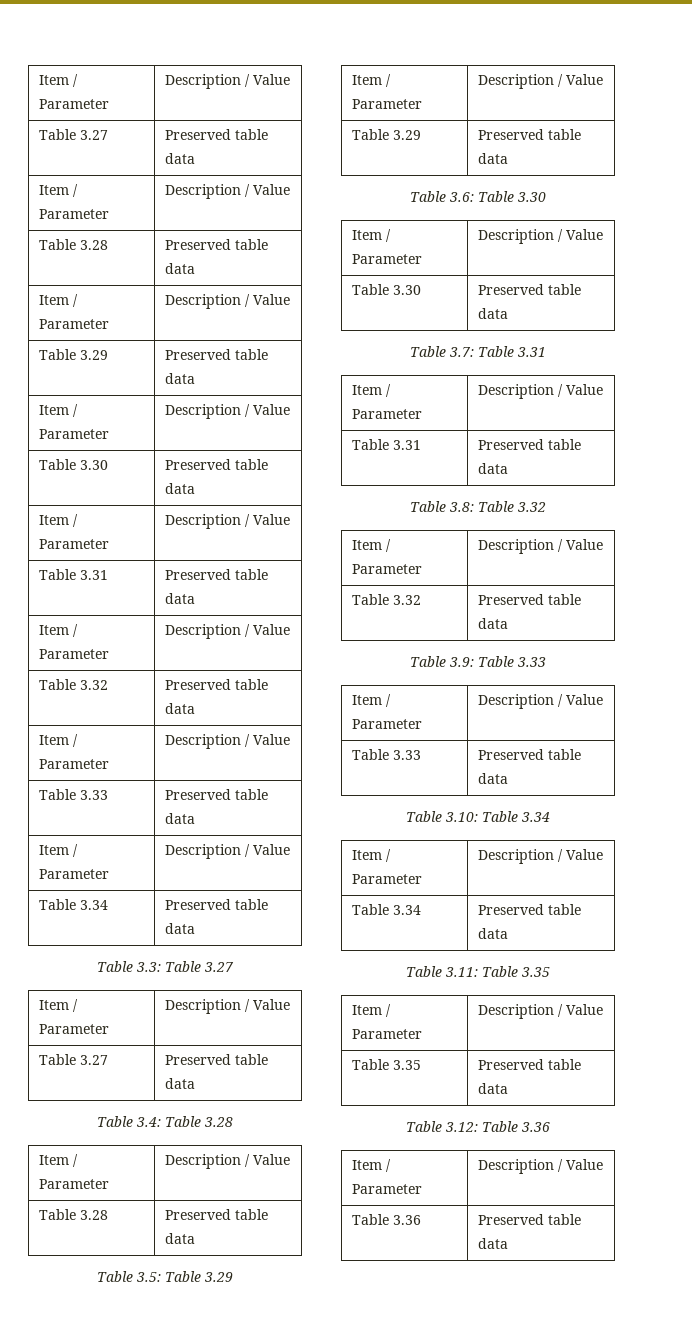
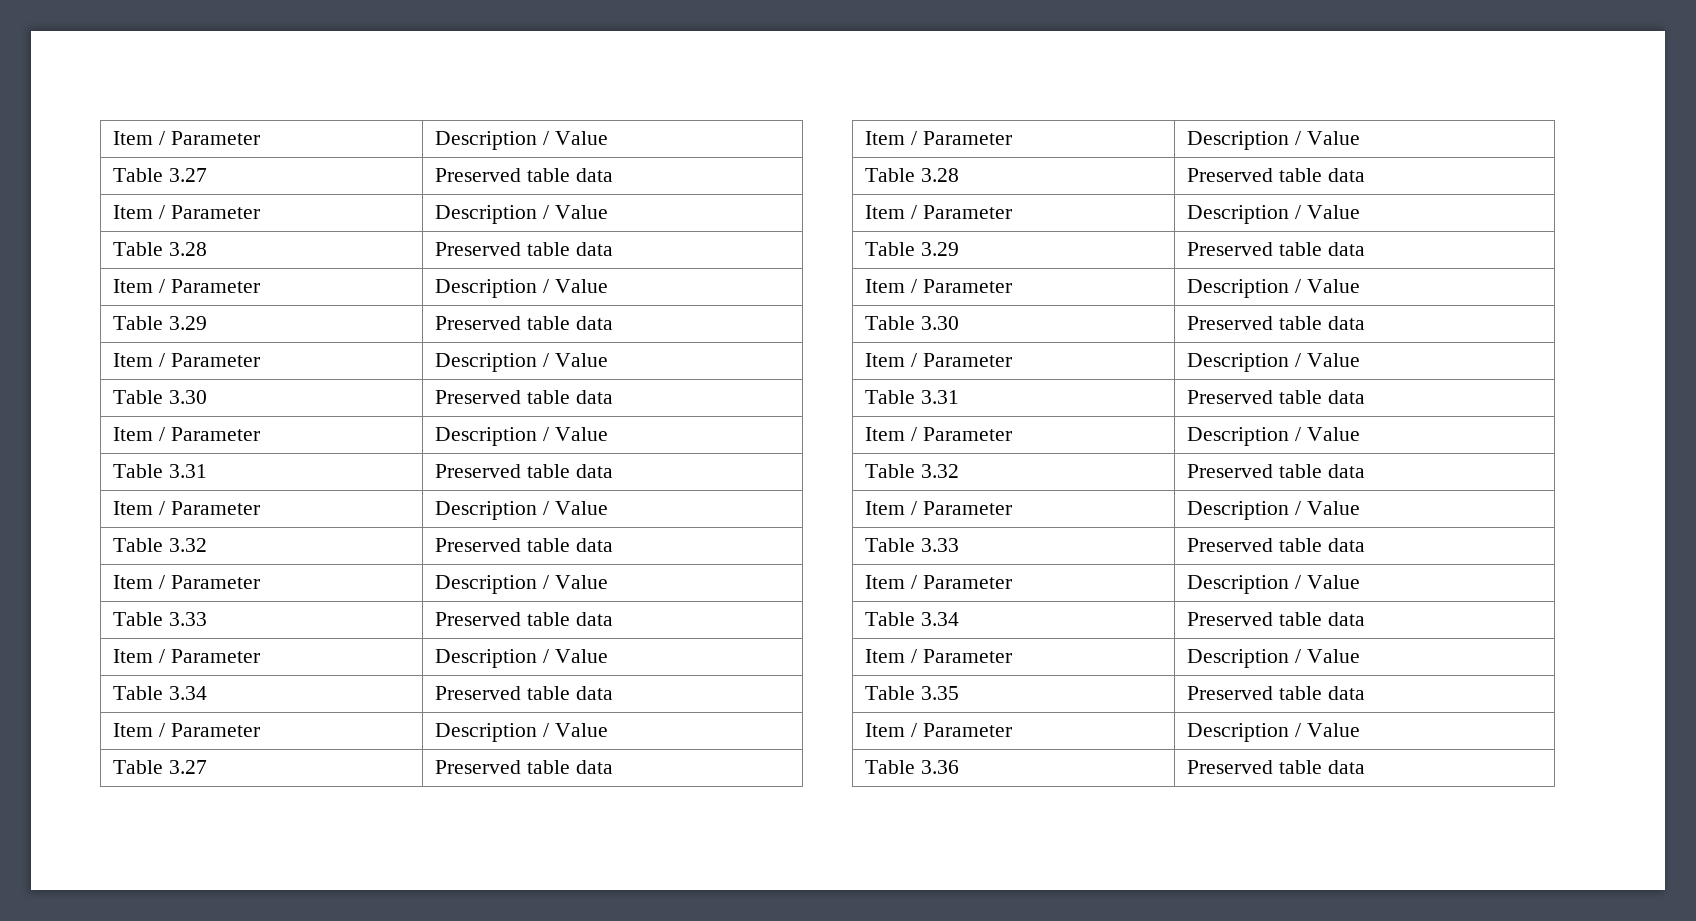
- Table 3.3: Table 3.27
- Table 3.4: Table 3.28
- Table 3.5: Table 3.29
- Table 3.6: Table 3.30
- Table 3.7: Table 3.31
- Table 3.8: Table 3.32
- Table 3.9: Table 3.33
- Table 3.10: Table 3.34
- Table 3.11: Table 3.35
- Table 3.12: Table 3.36

